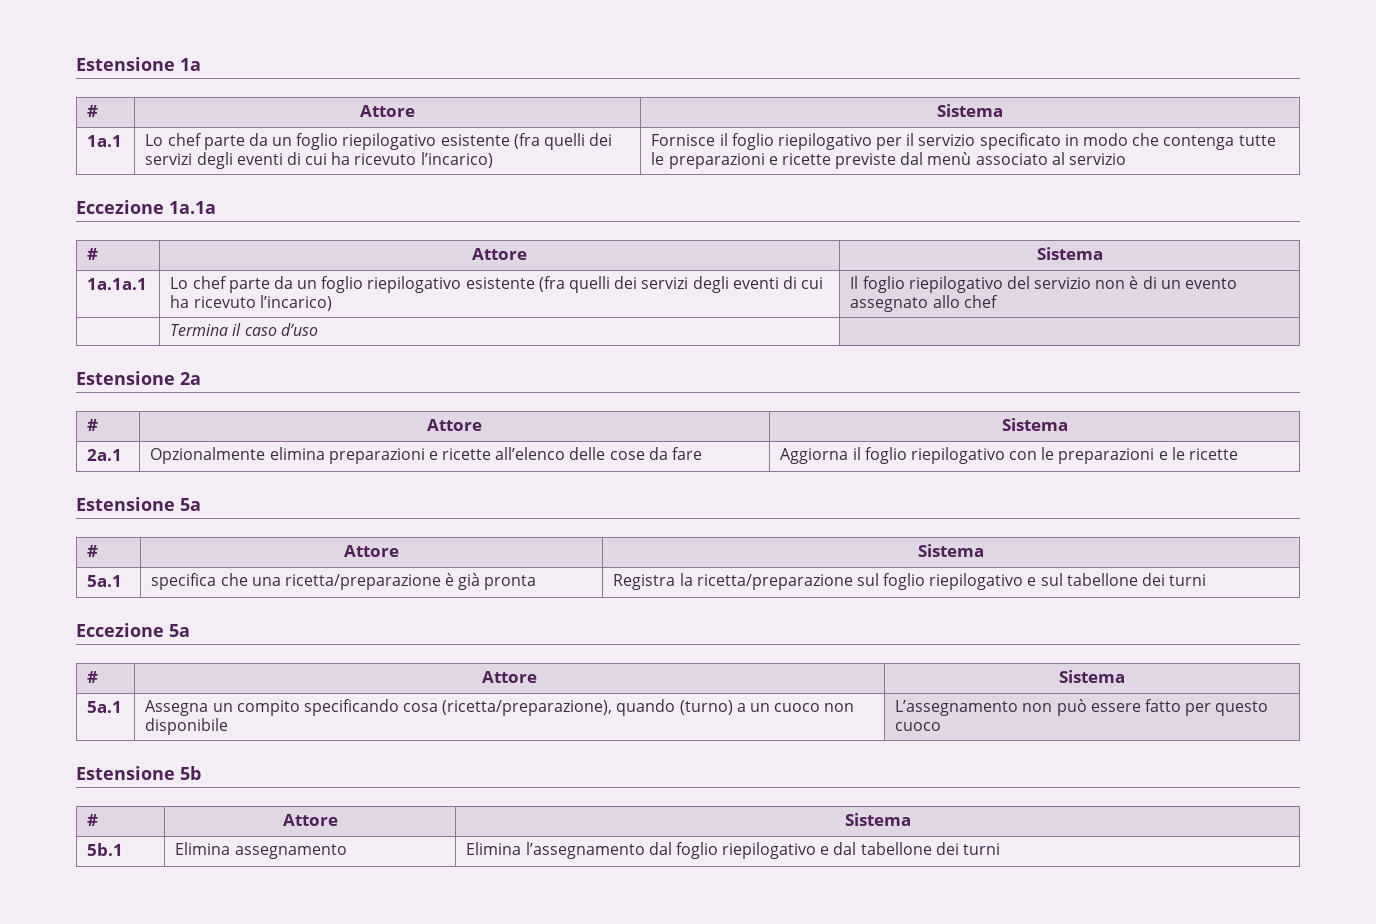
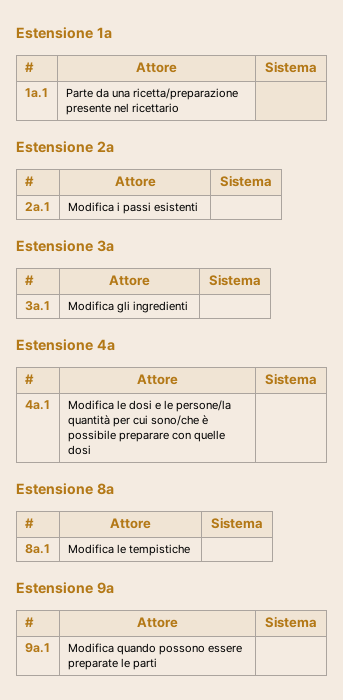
- Lo chef parte da un foglio riepilogativo esistente (fra quelli dei servizi degli eventi di cui ha ricevuto l’incarico) | Fornisce il foglio riepilogativo per il servizio specificato in modo che contenga tutte le preparazioni e ricette previste dal menù associato al servizio
- Eccezione 1a.1a
- # | Attore | Sistema
- 1a.1a.1 | Lo chef parte da un foglio riepilogativo esistente (fra quelli dei servizi degli eventi di cui ha ricevuto l’incarico) | Il foglio riepilogativo del servizio non è di un evento assegnato allo chef
- | Termina il caso d’uso |
+ Parte da una ricetta/preparazione presente nel ricettario
- 2a.1 | Opzionalmente elimina preparazioni e ricette all’elenco delle cose da fare | Aggiorna il foglio riepilogativo con le preparazioni e le ricette
- Estensione 5a
+ 2a.1 | Modifica i passi esistenti |
+ Estensione 3a
  # | Attore | Sistema
- 5a.1 | specifica che una ricetta/preparazione è già pronta | Registra la ricetta/preparazione sul foglio riepilogativo e sul tabellone dei turni
- Eccezione 5a
+ 3a.1 | Modifica gli ingredienti |
+ Estensione 4a
  # | Attore | Sistema
- 5a.1 | Assegna un compito specificando cosa (ricetta/preparazione), quando (turno) a un cuoco non disponibile | L’assegnamento non può essere fatto per questo cuoco
- Estensione 5b
+ 4a.1 | Modifica le dosi e le persone/la quantità per cui sono/che è possibile preparare con quelle dosi |
+ Estensione 8a
  # | Attore | Sistema
- 5b.1 | Elimina assegnamento | Elimina l’assegnamento dal foglio riepilogativo e dal tabellone dei turni
+ 8a.1 | Modifica le tempistiche |
+ Estensione 9a
+ # | Attore | Sistema
+ 9a.1 | Modifica quando possono essere preparate le parti |

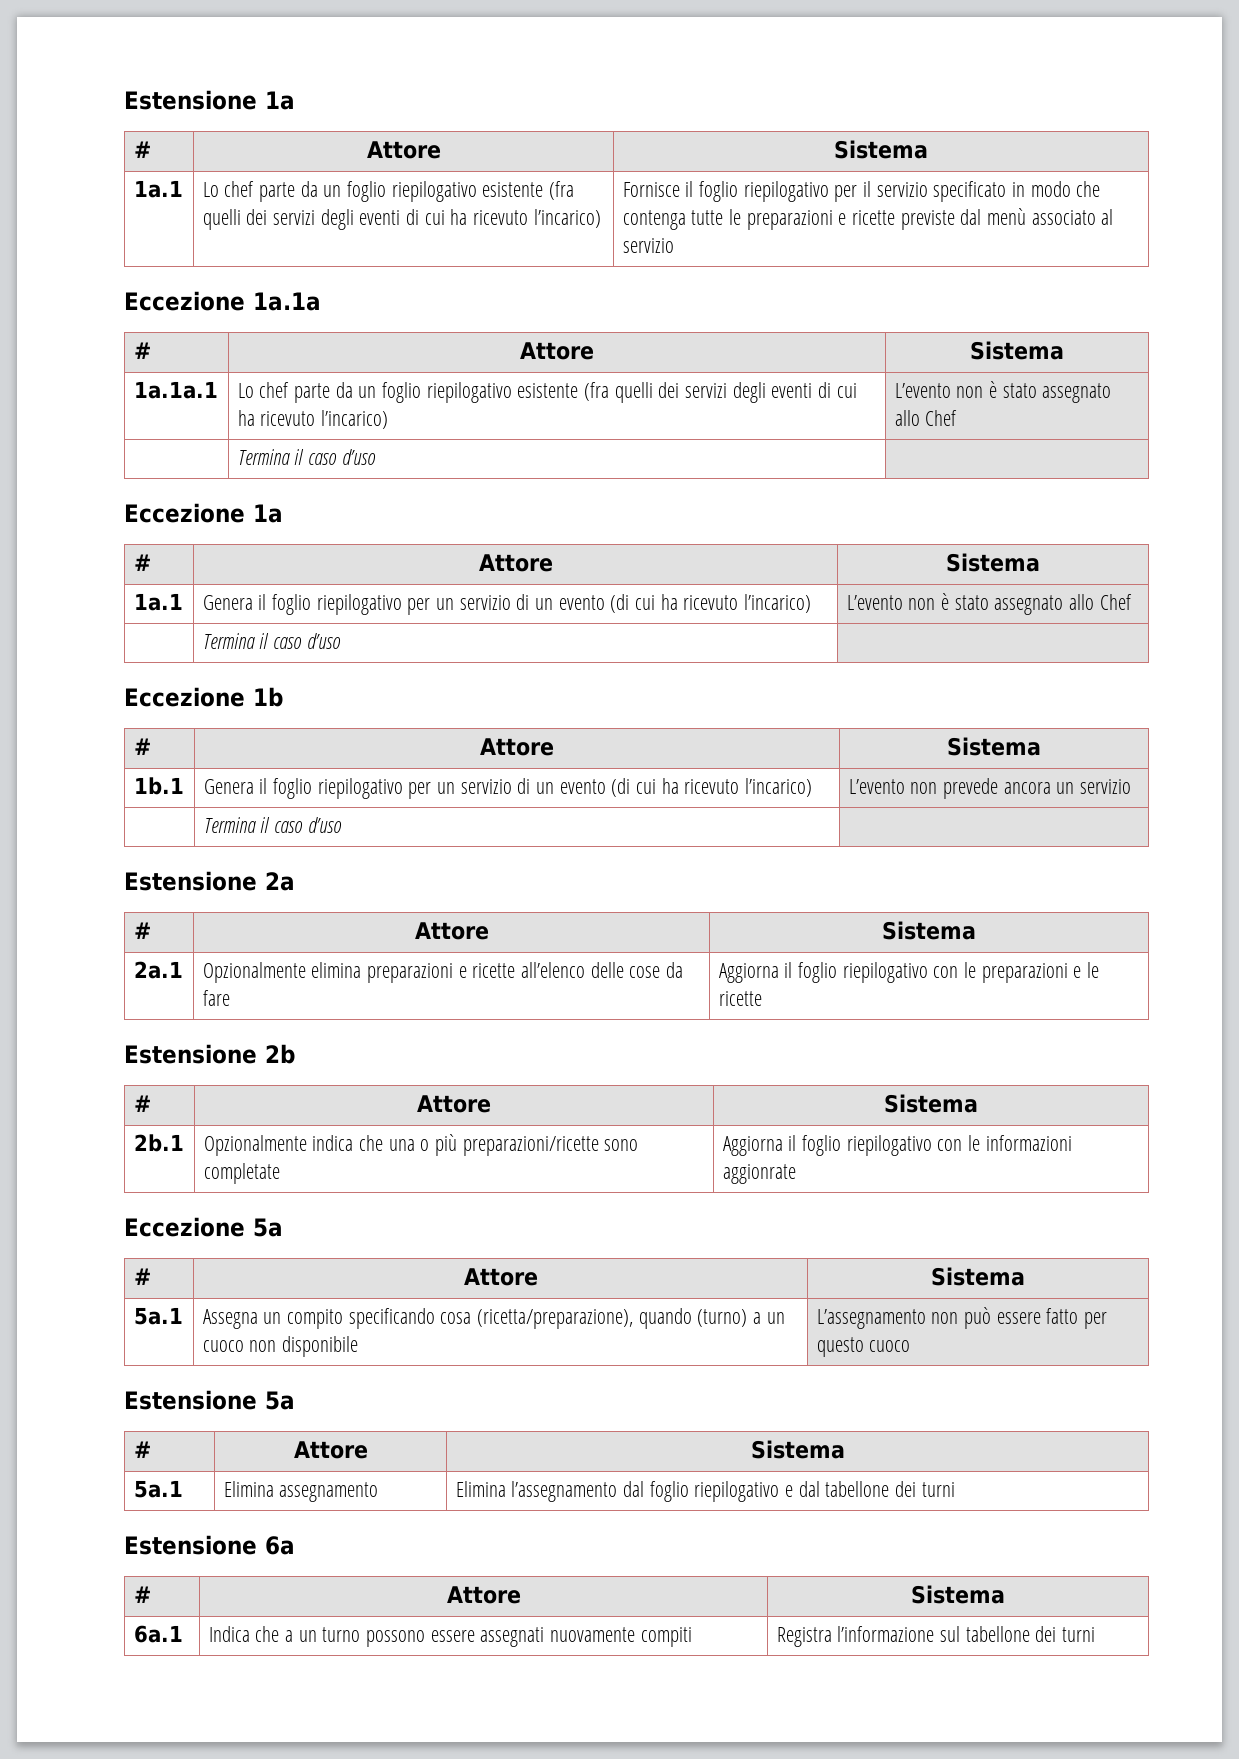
- Parte da una ricetta/preparazione presente nel ricettario
+ Lo chef parte da un foglio riepilogativo esistente (fra quelli dei servizi degli eventi di cui ha ricevuto l’incarico) | Fornisce il foglio riepilogativo per il servizio specificato in modo che contenga tutte le preparazioni e ricette previste dal menù associato al servizio
+ Eccezione 1a.1a
+ # | Attore | Sistema
+ 1a.1a.1 | Lo chef parte da un foglio riepilogativo esistente (fra quelli dei servizi degli eventi di cui ha ricevuto l’incarico) | L’evento non è stato assegnato allo Chef
+ | Termina il caso d’uso |
+ Eccezione 1a
+ # | Attore | Sistema
+ 1a.1 | Genera il foglio riepilogativo per un servizio di un evento (di cui ha ricevuto l’incarico) | L’evento non è stato assegnato allo Chef
+ | Termina il caso d’uso |
+ Eccezione 1b
+ # | Attore | Sistema
+ 1b.1 | Genera il foglio riepilogativo per un servizio di un evento (di cui ha ricevuto l’incarico) | L’evento non prevede ancora un servizio
+ | Termina il caso d’uso |
- 2a.1 | Modifica i passi esistenti |
- Estensione 3a
+ 2a.1 | Opzionalmente elimina preparazioni e ricette all’elenco delle cose da fare | Aggiorna il foglio riepilogativo con le preparazioni e le ricette
+ Estensione 2b
  # | Attore | Sistema
- 3a.1 | Modifica gli ingredienti |
- Estensione 4a
+ 2b.1 | Opzionalmente indica che una o più preparazioni/ricette sono completate | Aggiorna il foglio riepilogativo con le informazioni aggionrate
+ Eccezione 5a
  # | Attore | Sistema
- 4a.1 | Modifica le dosi e le persone/la quantità per cui sono/che è possibile preparare con quelle dosi |
- Estensione 8a
+ 5a.1 | Assegna un compito specificando cosa (ricetta/preparazione), quando (turno) a un cuoco non disponibile | L’assegnamento non può essere fatto per questo cuoco
+ Estensione 5a
  # | Attore | Sistema
- 8a.1 | Modifica le tempistiche |
- Estensione 9a
+ 5a.1 | Elimina assegnamento | Elimina l’assegnamento dal foglio riepilogativo e dal tabellone dei turni
+ Estensione 6a
  # | Attore | Sistema
- 9a.1 | Modifica quando possono essere preparate le parti |
+ 6a.1 | Indica che a un turno possono essere assegnati nuovamente compiti | Registra l’informazione sul tabellone dei turni

